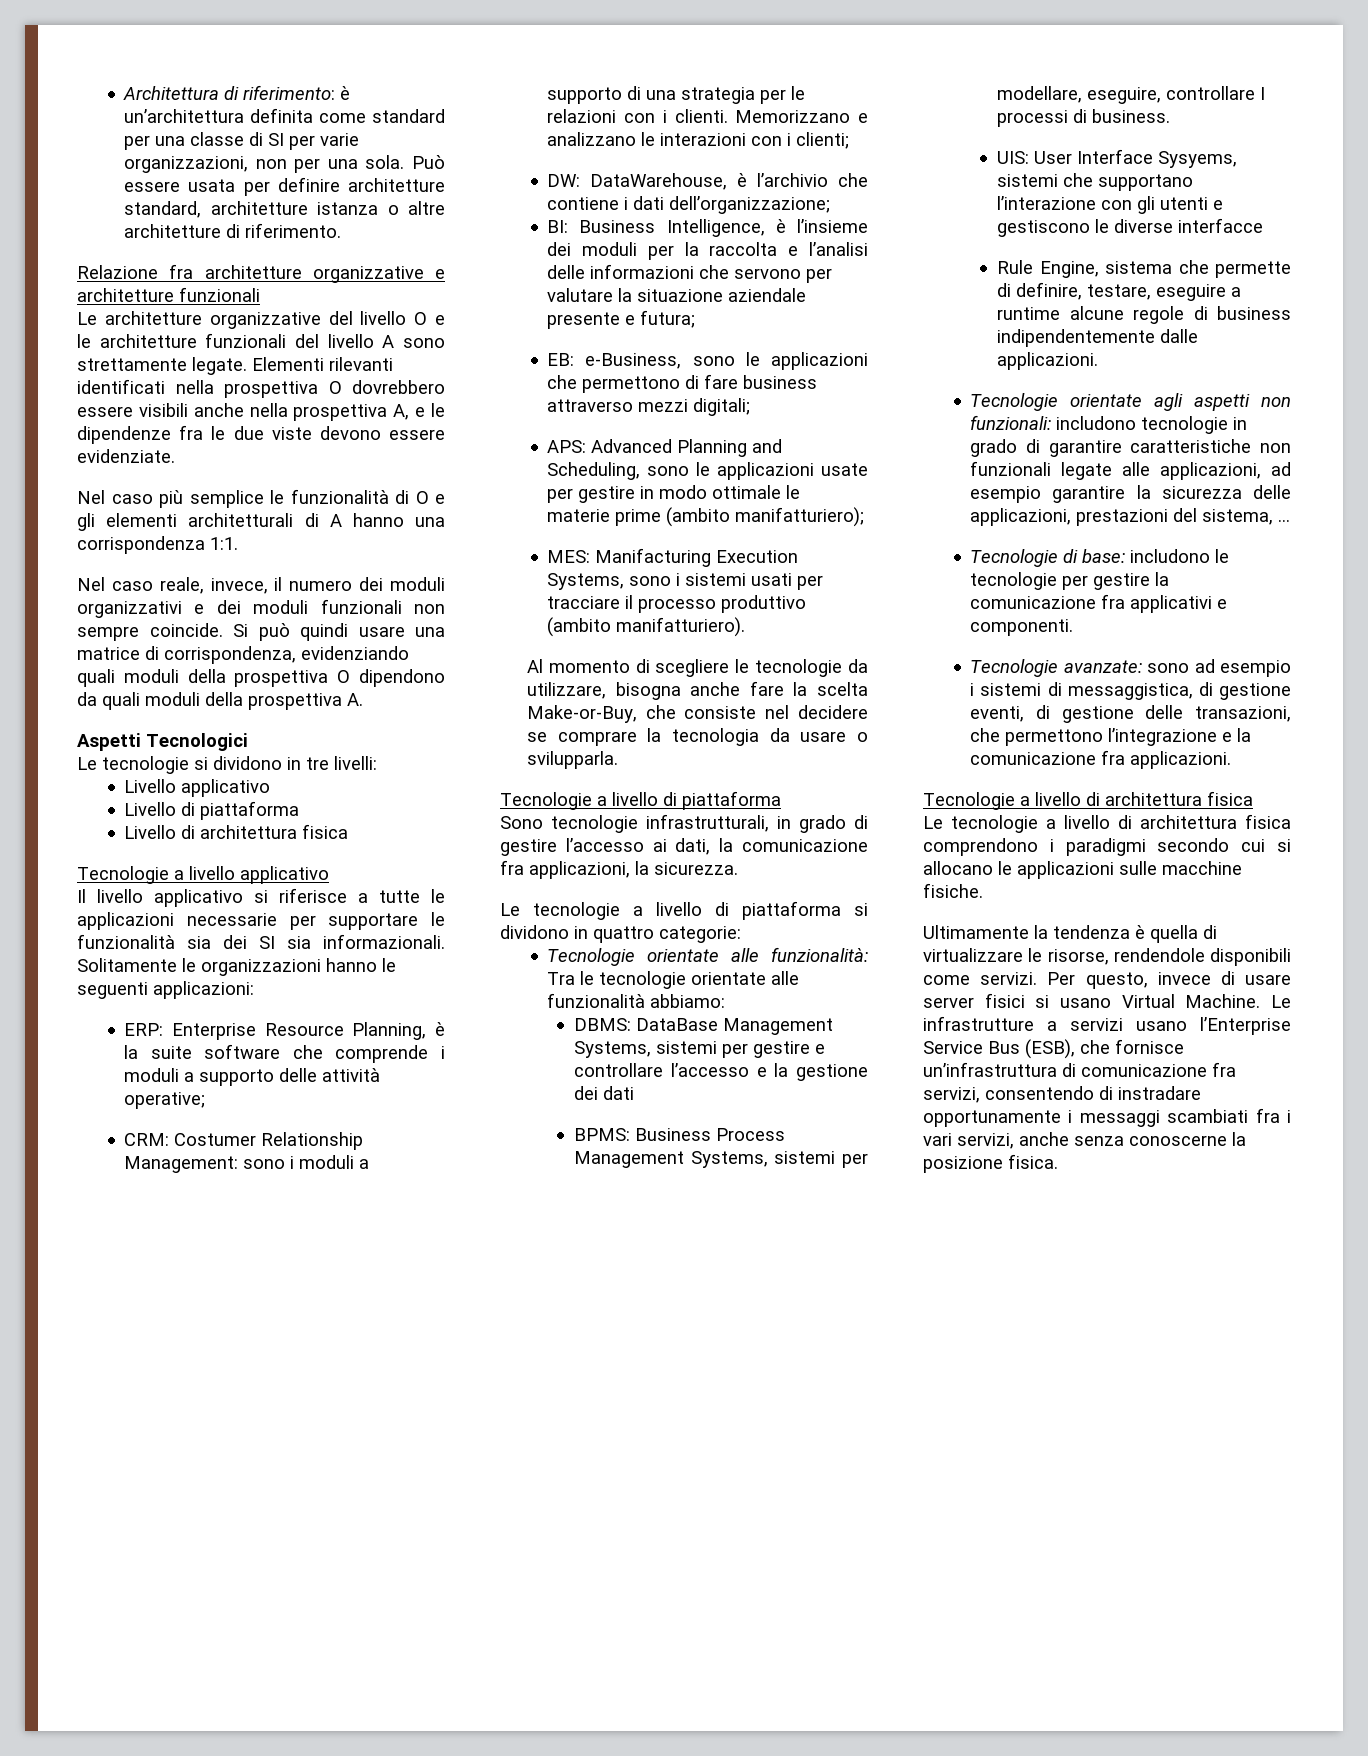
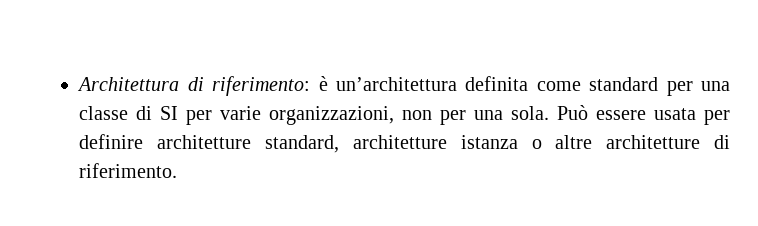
- Relazione fra architetture organizzative e architetture funzionali
- Le architetture organizzative del livello O e le architetture funzionali del livello A sono strettamente legate. Elementi rilevanti identificati nella prospettiva O dovrebbero essere visibili anche nella prospettiva A, e le dipendenze fra le due viste devono essere evidenziate.
- Nel caso più semplice le funzionalità di O e gli elementi architetturali di A hanno una corrispondenza 1:1.
- Nel caso reale, invece, il numero dei moduli organizzativi e dei moduli funzionali non sempre coincide. Si può quindi usare una matrice di corrispondenza, evidenziando quali moduli della prospettiva O dipendono da quali moduli della prospettiva A.
- Aspetti Tecnologici
- Le tecnologie si dividono in tre livelli:
- Livello applicativo
- Livello di piattaforma
- Livello di architettura fisica
- Tecnologie a livello applicativo
- Il livello applicativo si riferisce a tutte le applicazioni necessarie per supportare le funzionalità sia dei SI sia informazionali. Solitamente le organizzazioni hanno le seguenti applicazioni:
- ERP: Enterprise Resource Planning, è la suite software che comprende i moduli a supporto delle attività operative;
- CRM: Costumer Relationship Management: sono i moduli a supporto di una strategia per le relazioni con i clienti. Memorizzano e analizzano le interazioni con i clienti;
- DW: DataWarehouse, è l’archivio che contiene i dati dell’organizzazione;
- BI: Business Intelligence, è l’insieme dei moduli per la raccolta e l’analisi delle informazioni che servono per valutare la situazione aziendale presente e futura;
- EB: e-Business, sono le applicazioni che permettono di fare business attraverso mezzi digitali;
- APS: Advanced Planning and Scheduling, sono le applicazioni usate per gestire in modo ottimale le materie prime (ambito manifatturiero);
- MES: Manifacturing Execution Systems, sono i sistemi usati per tracciare il processo produttivo (ambito manifatturiero).
- Al momento di scegliere le tecnologie da utilizzare, bisogna anche fare la scelta Make-or-Buy, che consiste nel decidere se comprare la tecnologia da usare o svilupparla.
- Tecnologie a livello di piattaforma
- Sono tecnologie infrastrutturali, in grado di gestire l’accesso ai dati, la comunicazione fra applicazioni, la sicurezza.
- Le tecnologie a livello di piattaforma si dividono in quattro categorie:
- Tecnologie orientate alle funzionalità: Tra le tecnologie orientate alle funzionalità abbiamo:
- DBMS: DataBase Management Systems, sistemi per gestire e controllare l’accesso e la gestione dei dati
- BPMS: Business Process Management Systems, sistemi per modellare, eseguire, controllare I processi di business.
- UIS: User Interface Sysyems, sistemi che supportano l’interazione con gli utenti e gestiscono le diverse interfacce
- Rule Engine, sistema che permette di definire, testare, eseguire a runtime alcune regole di business indipendentemente dalle applicazioni.
- Tecnologie orientate agli aspetti non funzionali: includono tecnologie in grado di garantire caratteristiche non funzionali legate alle applicazioni, ad esempio garantire la sicurezza delle applicazioni, prestazioni del sistema, …
- Tecnologie di base: includono le tecnologie per gestire la comunicazione fra applicativi e componenti.
- Tecnologie avanzate: sono ad esempio i sistemi di messaggistica, di gestione eventi, di gestione delle transazioni, che permettono l’integrazione e la comunicazione fra applicazioni.
- Tecnologie a livello di architettura fisica
- Le tecnologie a livello di architettura fisica comprendono i paradigmi secondo cui si allocano le applicazioni sulle macchine fisiche.
- Ultimamente la tendenza è quella di virtualizzare le risorse, rendendole disponibili come servizi. Per questo, invece di usare server fisici si usano Virtual Machine. Le infrastrutture a servizi usano l’Enterprise Service Bus (ESB), che fornisce un’infrastruttura di comunicazione fra servizi, consentendo di instradare opportunamente i messaggi scambiati fra i vari servizi, anche senza conoscerne la posizione fisica.

